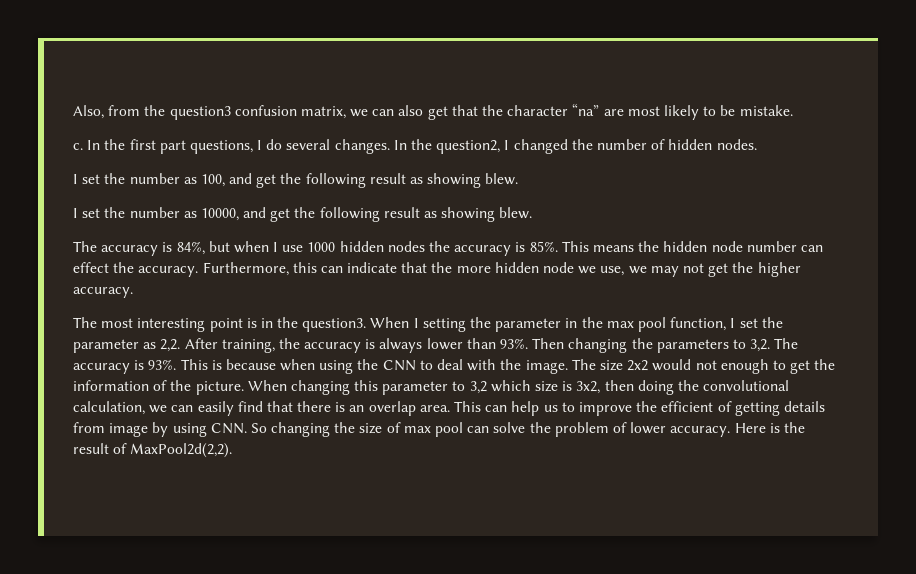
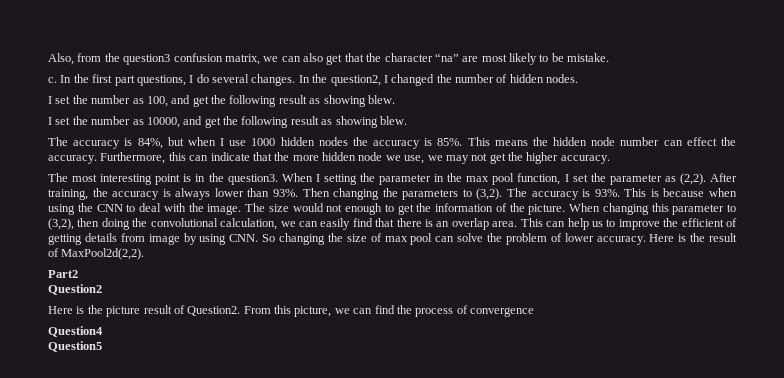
- When I setting the parameter in the max pool function, I set the parameter as 2,2.
+ When I setting the parameter in the max pool function, I set the parameter as (2,2).
- Then changing the parameters to 3,2.
+ Then changing the parameters to (3,2).
- The size 2x2 would not enough to get the information of the picture.
+ The size would not enough to get the information of the picture.
- When changing this parameter to 3,2 which size is 3x2, then doing the convolutional calculation, we can easily find that there is an overlap area.
+ When changing this parameter to (3,2), then doing the convolutional calculation, we can easily find that there is an overlap area.
+ Part2
+ Question2
+ Here is the picture result of Question2. From this picture, we can find the process of convergence
+ Question4
+ Question5

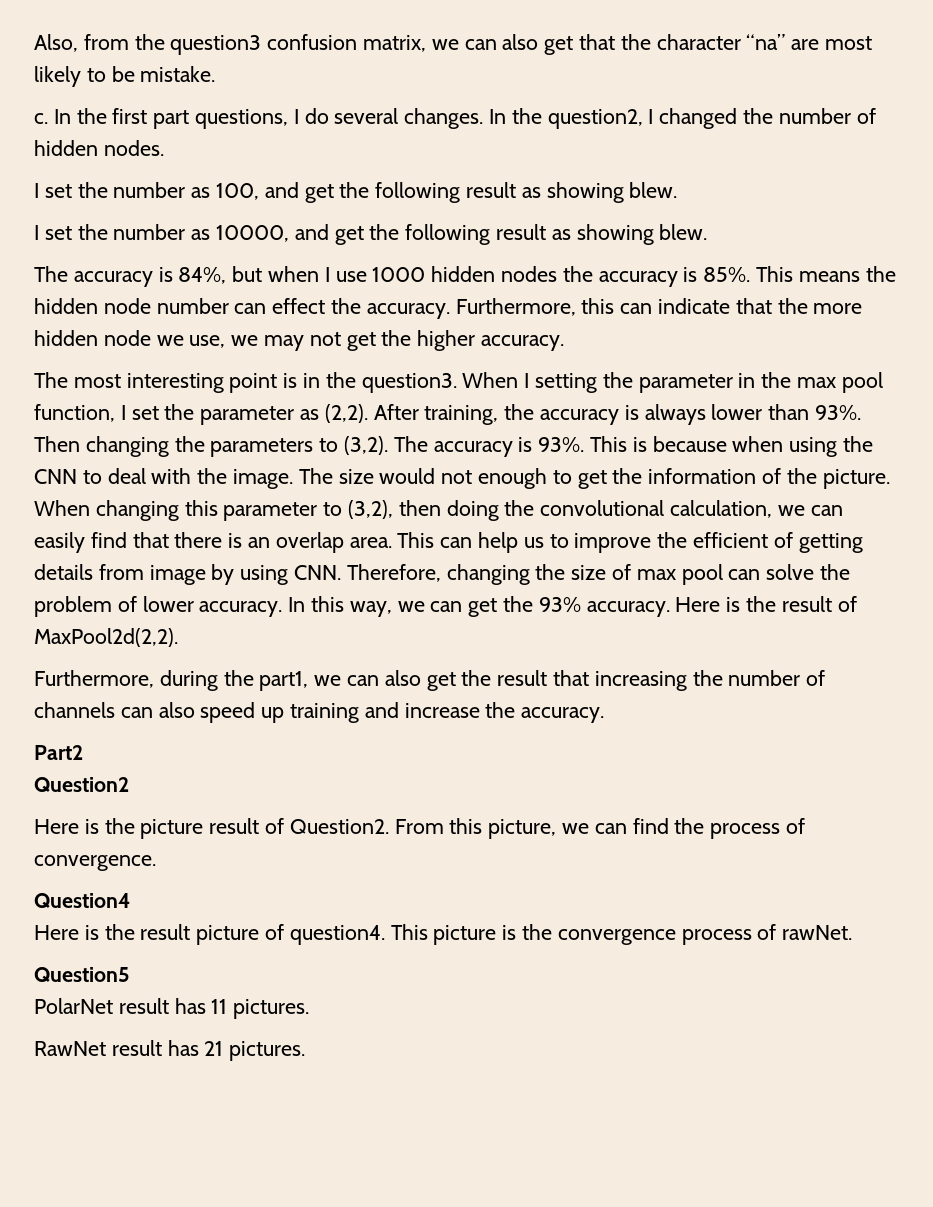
- This can help us to improve the efficient of getting details from image by using CNN. So changing the size of max pool can solve the problem of lower accuracy.
+ This can help us to improve the efficient of getting details from image by using CNN. Therefore, changing the size of max pool can solve the problem of lower accuracy.
+ In this way, we can get the 93% accuracy.
+ Furthermore, during the part1, we can also get the result that increasing the number of channels can also speed up training and increase the accuracy.
- From this picture, we can find the process of convergence
+ From this picture, we can find the process of convergence.
+ Here is the result picture of question4. This picture is the convergence process of rawNet.
  Question5
+ PolarNet result has 11 pictures.
+ RawNet result has 21 pictures.

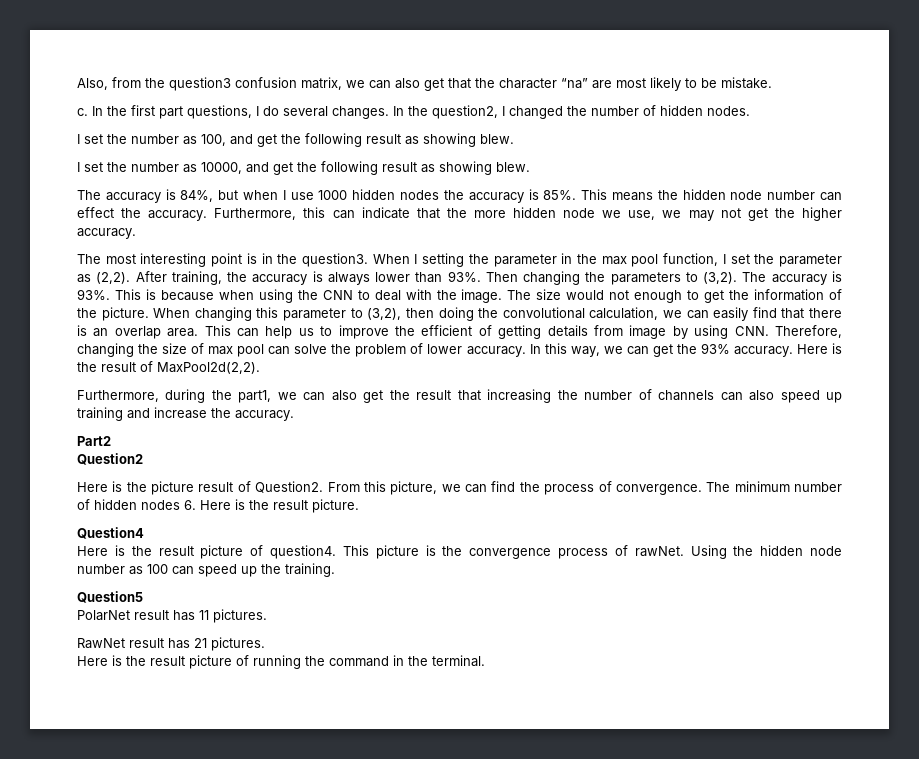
+ The minimum number of hidden nodes 6. Here is the result picture.
+ Using the hidden node number as 100 can speed up the training.
+ Here is the result picture of running the command in the terminal.

